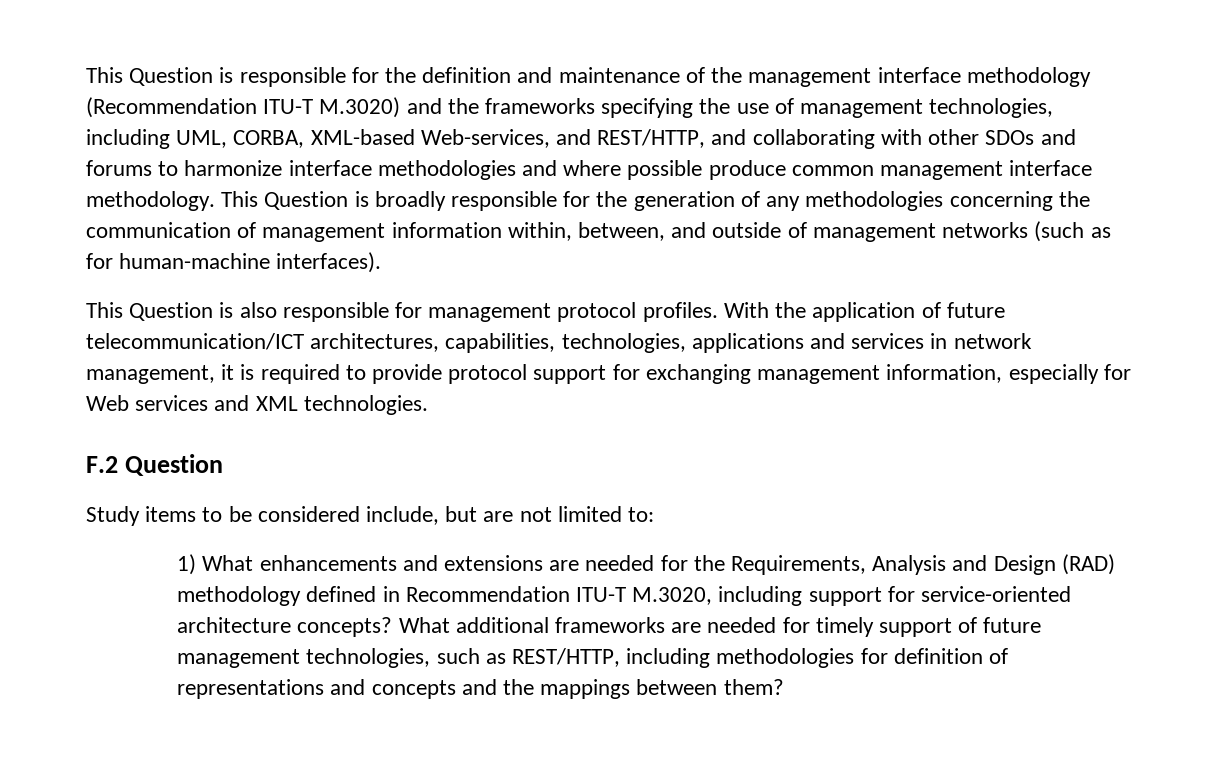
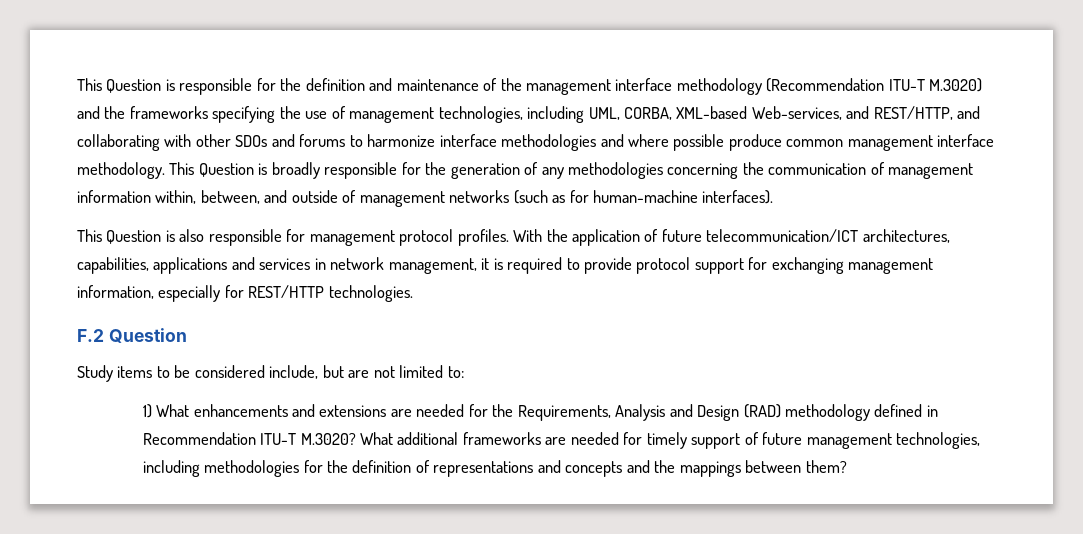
- With the application of future telecommunication/ICT architectures, capabilities, technologies, applications and services in network management, it is required to provide protocol support for exchanging management information, especially for Web services and XML technologies.
+ With the application of future telecommunication/ICT architectures, capabilities, applications and services in network management, it is required to provide protocol support for exchanging management information, especially for REST/HTTP technologies.
- 1) What enhancements and extensions are needed for the Requirements, Analysis and Design (RAD) methodology defined in Recommendation ITU-T M.3020, including support for service-oriented architecture concepts?
+ 1) What enhancements and extensions are needed for the Requirements, Analysis and Design (RAD) methodology defined in Recommendation ITU-T M.3020?
- What additional frameworks are needed for timely support of future management technologies, such as REST/HTTP, including methodologies for definition of representations and concepts and the mappings between them?
+ What additional frameworks are needed for timely support of future management technologies, including methodologies for the definition of representations and concepts and the mappings between them?

